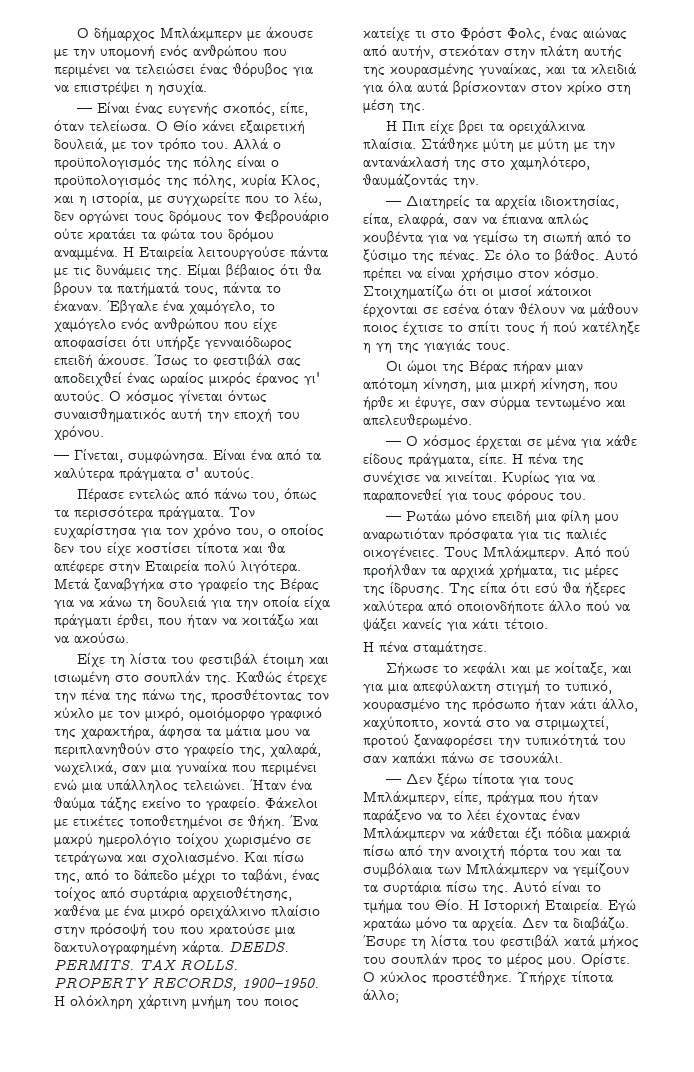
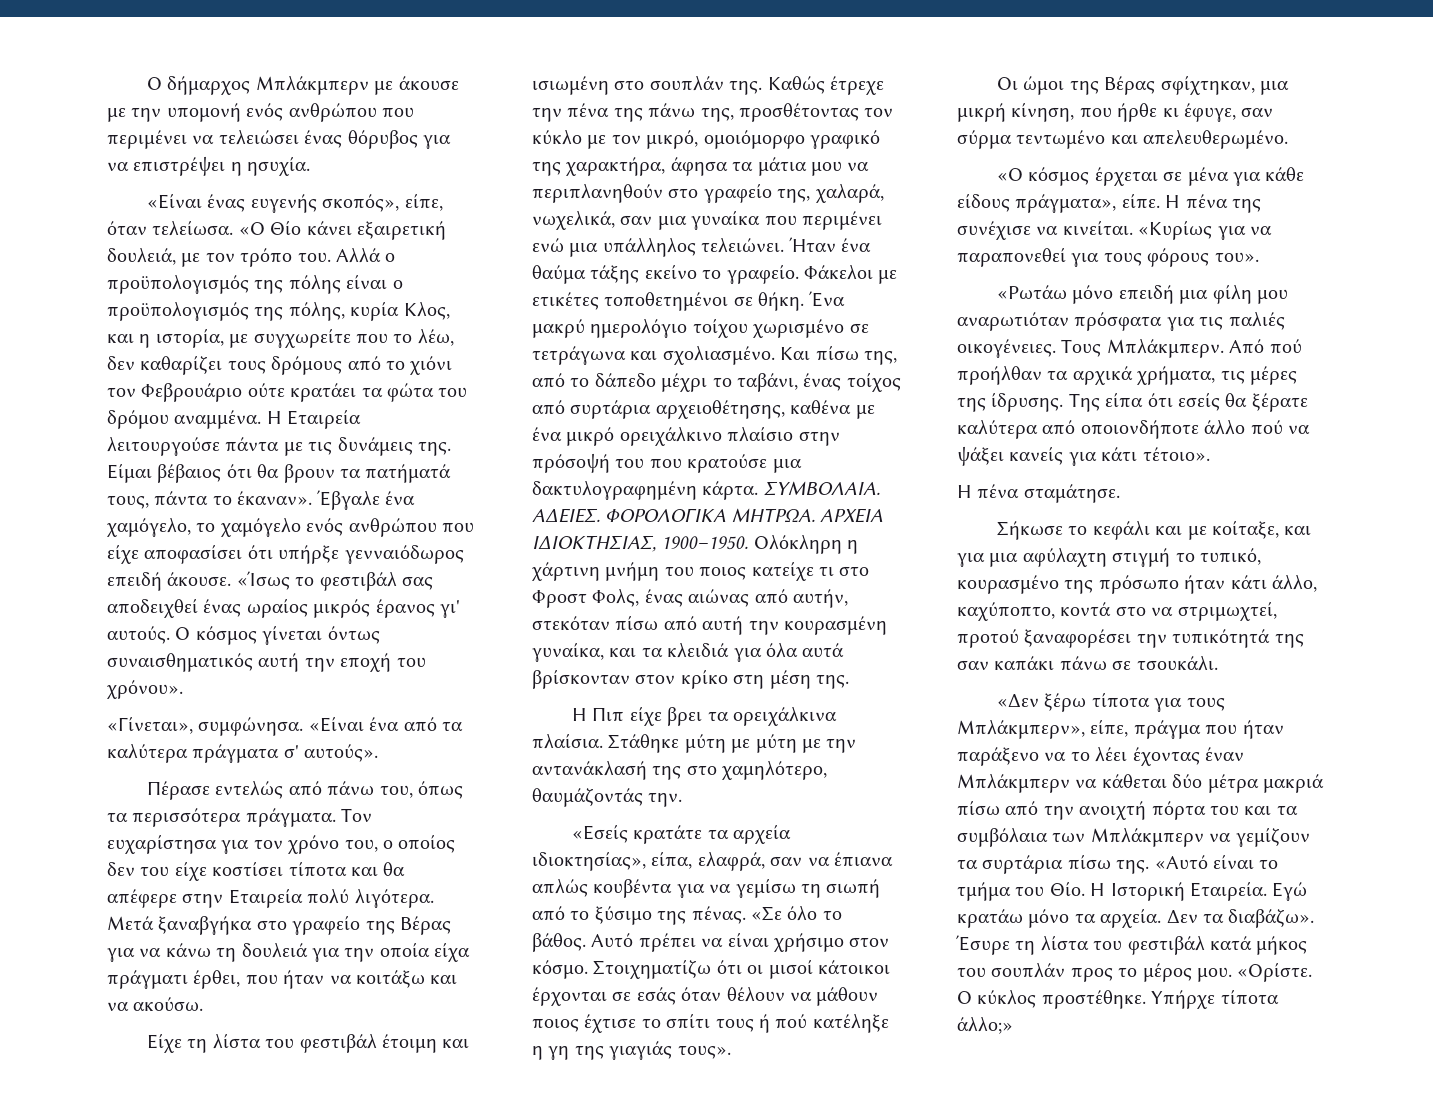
- — Είναι ένας ευγενής σκοπός, είπε, όταν τελείωσα.
+ «Είναι ένας ευγενής σκοπός», είπε, όταν τελείωσα.
- Ο Θίο κάνει εξαιρετική δουλειά, με τον τρόπο του.
+ «Ο Θίο κάνει εξαιρετική δουλειά, με τον τρόπο του.
- Αλλά ο προϋπολογισμός της πόλης είναι ο προϋπολογισμός της πόλης, κυρία Κλος, και η ιστορία, με συγχωρείτε που το λέω, δεν οργώνει τους δρόμους τον Φεβρουάριο ούτε κρατάει τα φώτα του δρόμου αναμμένα.
+ Αλλά ο προϋπολογισμός της πόλης είναι ο προϋπολογισμός της πόλης, κυρία Κλος, και η ιστορία, με συγχωρείτε που το λέω, δεν καθαρίζει τους δρόμους από το χιόνι τον Φεβρουάριο ούτε κρατάει τα φώτα του δρόμου αναμμένα.
- Είμαι βέβαιος ότι θα βρουν τα πατήματά τους, πάντα το έκαναν.
+ Είμαι βέβαιος ότι θα βρουν τα πατήματά τους, πάντα το έκαναν».
- Ίσως το φεστιβάλ σας αποδειχθεί ένας ωραίος μικρός έρανος γι' αυτούς.
+ «Ίσως το φεστιβάλ σας αποδειχθεί ένας ωραίος μικρός έρανος γι' αυτούς.
- Ο κόσμος γίνεται όντως συναισθηματικός αυτή την εποχή του χρόνου.
- — Γίνεται, συμφώνησα. Είναι ένα από τα καλύτερα πράγματα σ' αυτούς.
+ Ο κόσμος γίνεται όντως συναισθηματικός αυτή την εποχή του χρόνου».
+ «Γίνεται», συμφώνησα. «Είναι ένα από τα καλύτερα πράγματα σ' αυτούς».
- DEEDS. PERMITS. TAX ROLLS. PROPERTY RECORDS, 1900–1950. Η ολόκληρη χάρτινη μνήμη του ποιος κατείχε τι στο Φρόστ Φολς, ένας αιώνας από αυτήν, στεκόταν στην πλάτη αυτής της κουρασμένης γυναίκας, και τα κλειδιά για όλα αυτά βρίσκονταν στον κρίκο στη μέση της.
+ ΣΥΜΒΟΛΑΙΑ. ΑΔΕΙΕΣ. ΦΟΡΟΛΟΓΙΚΑ ΜΗΤΡΩΑ. ΑΡΧΕΙΑ ΙΔΙΟΚΤΗΣΙΑΣ, 1900–1950. Ολόκληρη η χάρτινη μνήμη του ποιος κατείχε τι στο Φροστ Φολς, ένας αιώνας από αυτήν, στεκόταν πίσω από αυτή την κουρασμένη γυναίκα, και τα κλειδιά για όλα αυτά βρίσκονταν στον κρίκο στη μέση της.
- — Διατηρείς τα αρχεία ιδιοκτησίας, είπα, ελαφρά, σαν να έπιανα απλώς κουβέντα για να γεμίσω τη σιωπή από το ξύσιμο της πένας.
+ «Εσείς κρατάτε τα αρχεία ιδιοκτησίας», είπα, ελαφρά, σαν να έπιανα απλώς κουβέντα για να γεμίσω τη σιωπή από το ξύσιμο της πένας.
- Σε όλο το βάθος.
+ «Σε όλο το βάθος.
- Στοιχηματίζω ότι οι μισοί κάτοικοι έρχονται σε εσένα όταν θέλουν να μάθουν ποιος έχτισε το σπίτι τους ή πού κατέληξε η γη της γιαγιάς τους.
+ Στοιχηματίζω ότι οι μισοί κάτοικοι έρχονται σε εσάς όταν θέλουν να μάθουν ποιος έχτισε το σπίτι τους ή πού κατέληξε η γη της γιαγιάς τους».
- Οι ώμοι της Βέρας πήραν μιαν απότομη κίνηση, μια μικρή κίνηση, που ήρθε κι έφυγε, σαν σύρμα τεντωμένο και απελευθερωμένο.
+ Οι ώμοι της Βέρας σφίχτηκαν, μια μικρή κίνηση, που ήρθε κι έφυγε, σαν σύρμα τεντωμένο και απελευθερωμένο.
- — Ο κόσμος έρχεται σε μένα για κάθε είδους πράγματα, είπε.
+ «Ο κόσμος έρχεται σε μένα για κάθε είδους πράγματα», είπε.
- Κυρίως για να παραπονεθεί για τους φόρους του.
- — Ρωτάω μόνο επειδή μια φίλη μου αναρωτιόταν πρόσφατα για τις παλιές οικογένειες.
+ «Κυρίως για να παραπονεθεί για τους φόρους του».
+ «Ρωτάω μόνο επειδή μια φίλη μου αναρωτιόταν πρόσφατα για τις παλιές οικογένειες.
- Της είπα ότι εσύ θα ήξερες καλύτερα από οποιονδήποτε άλλο πού να ψάξει κανείς για κάτι τέτοιο.
+ Της είπα ότι εσείς θα ξέρατε καλύτερα από οποιονδήποτε άλλο πού να ψάξει κανείς για κάτι τέτοιο».
- Σήκωσε το κεφάλι και με κοίταξε, και για μια απεφύλακτη στιγμή το τυπικό, κουρασμένο της πρόσωπο ήταν κάτι άλλο, καχύποπτο, κοντά στο να στριμωχτεί, προτού ξαναφορέσει την τυπικότητά του σαν καπάκι πάνω σε τσουκάλι.
+ Σήκωσε το κεφάλι και με κοίταξε, και για μια αφύλαχτη στιγμή το τυπικό, κουρασμένο της πρόσωπο ήταν κάτι άλλο, καχύποπτο, κοντά στο να στριμωχτεί, προτού ξαναφορέσει την τυπικότητά της σαν καπάκι πάνω σε τσουκάλι.
- — Δεν ξέρω τίποτα για τους Μπλάκμπερν, είπε, πράγμα που ήταν παράξενο να το λέει έχοντας έναν Μπλάκμπερν να κάθεται έξι πόδια μακριά πίσω από την ανοιχτή πόρτα του και τα συμβόλαια των Μπλάκμπερν να γεμίζουν τα συρτάρια πίσω της.
+ «Δεν ξέρω τίποτα για τους Μπλάκμπερν», είπε, πράγμα που ήταν παράξενο να το λέει έχοντας έναν Μπλάκμπερν να κάθεται δύο μέτρα μακριά πίσω από την ανοιχτή πόρτα του και τα συμβόλαια των Μπλάκμπερν να γεμίζουν τα συρτάρια πίσω της.
- Αυτό είναι το τμήμα του Θίο. Η Ιστορική Εταιρεία.
+ «Αυτό είναι το τμήμα του Θίο. Η Ιστορική Εταιρεία.
- Δεν τα διαβάζω.
+ Δεν τα διαβάζω».
- Ορίστε.
+ «Ορίστε.
- Υπήρχε τίποτα άλλο;
+ Υπήρχε τίποτα άλλο;»

